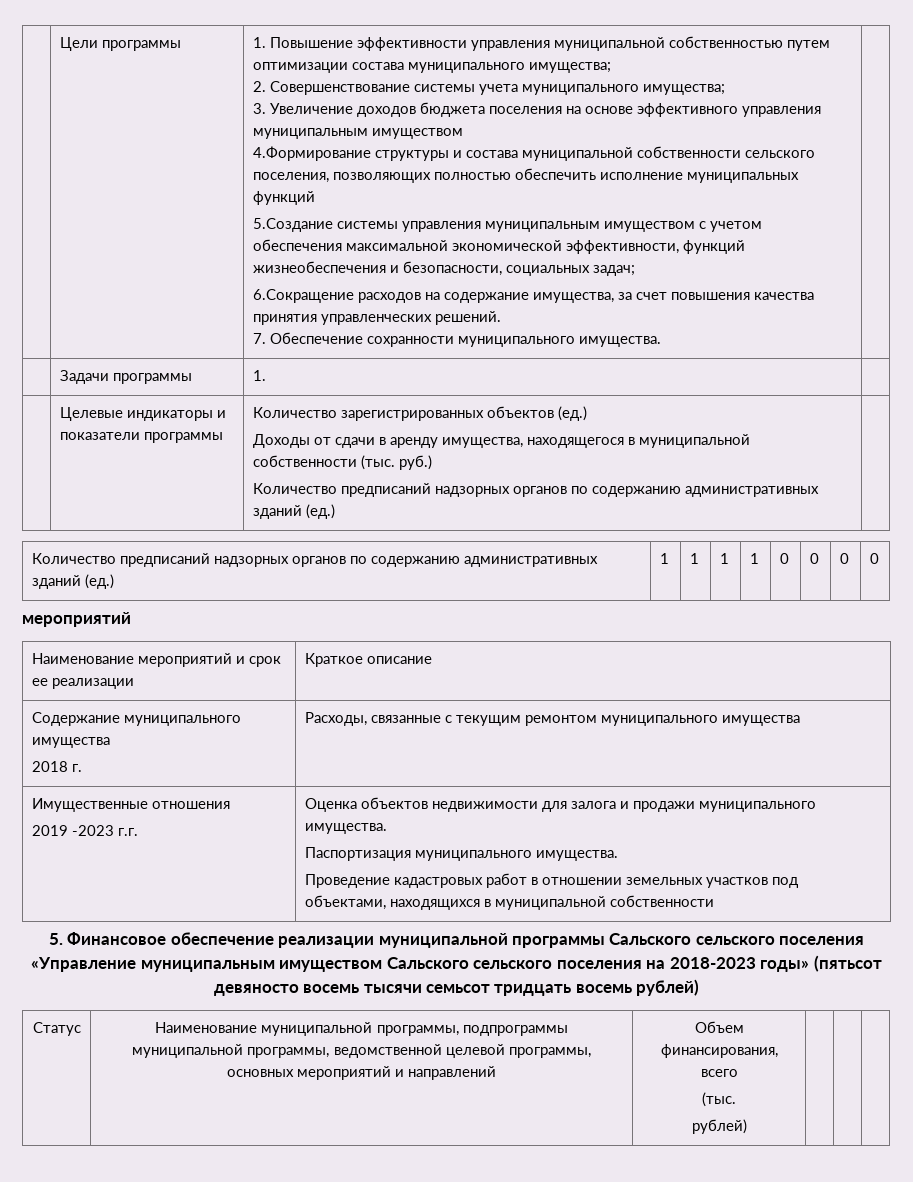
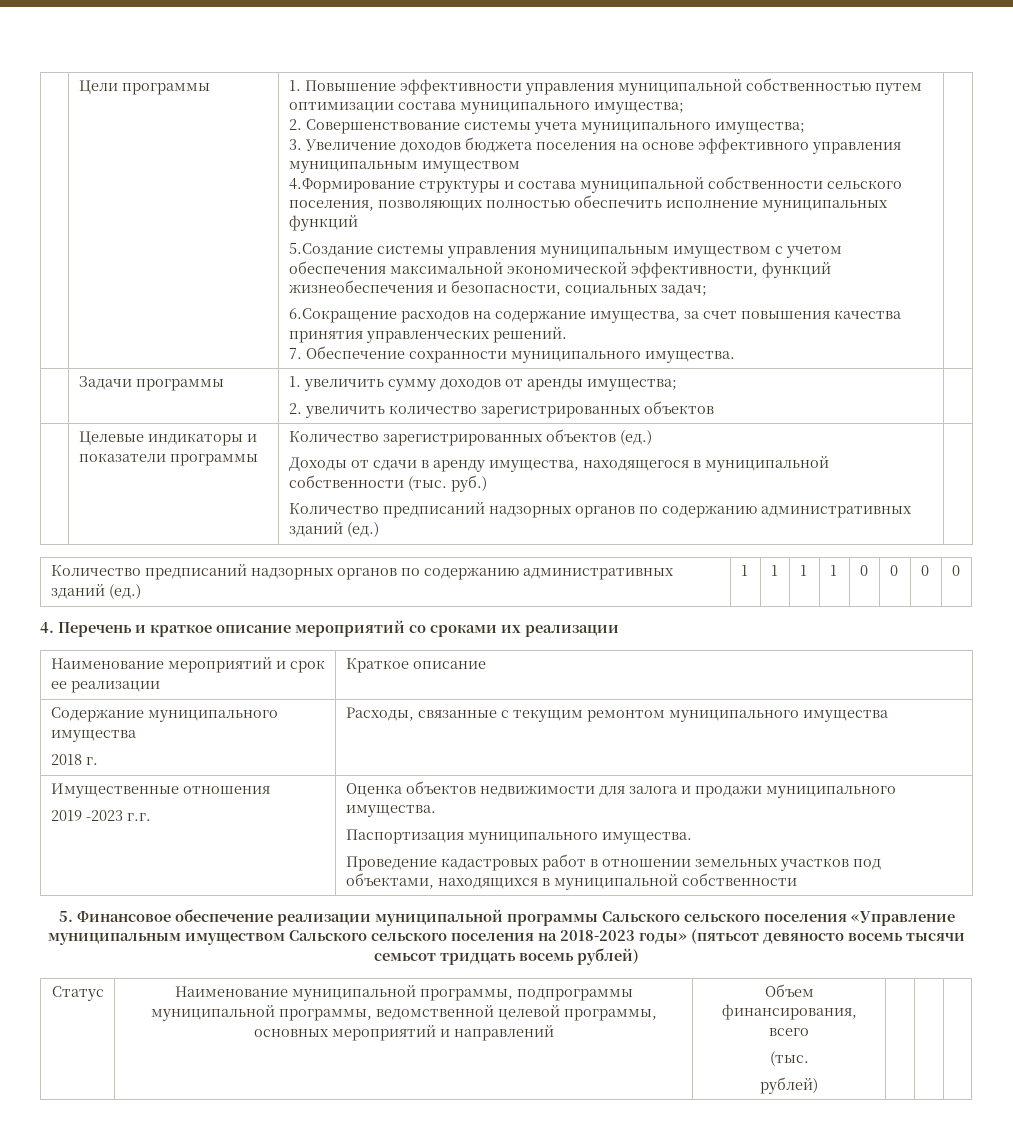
- | Задачи программы | 1. |
+ | Задачи программы | 1. увеличить сумму доходов от аренды имущества;
+ 2. увеличить количество зарегистрированных объектов |
  Количество предписаний надзорных органов по содержанию административных зданий (ед.) | 1 | 1 | 1 | 1 | 0 | 0 | 0 | 0
- мероприятий
+ 4. Перечень и краткое описание мероприятий со сроками их реализации

